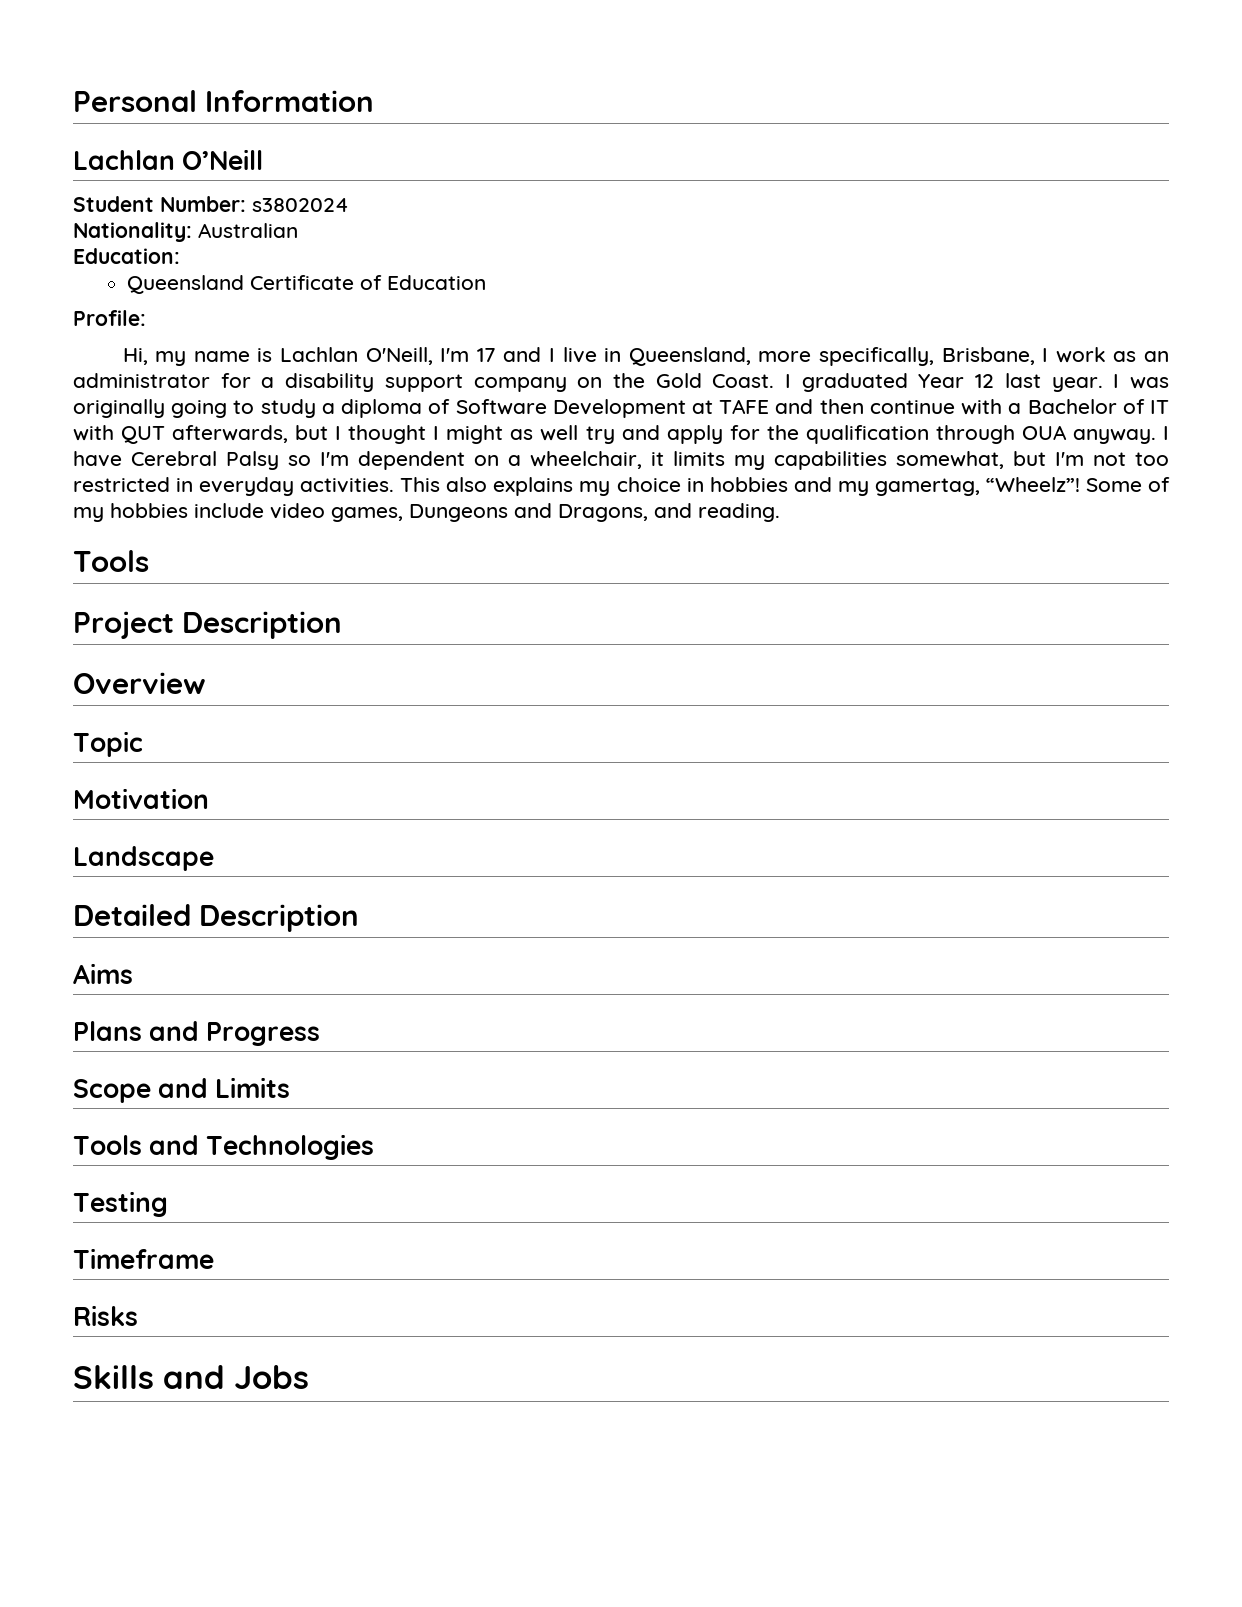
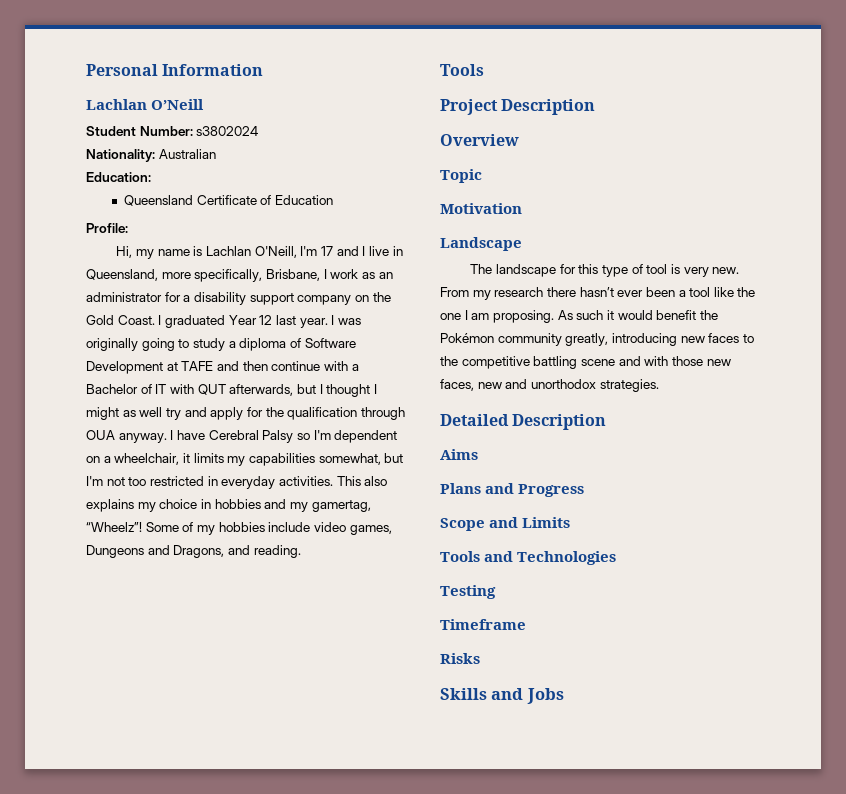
+ The landscape for this type of tool is very new. From my research there hasn’t ever been a tool like the one I am proposing. As such it would benefit the Pokémon community greatly, introducing new faces to the competitive battling scene and with those new faces, new and unorthodox strategies.

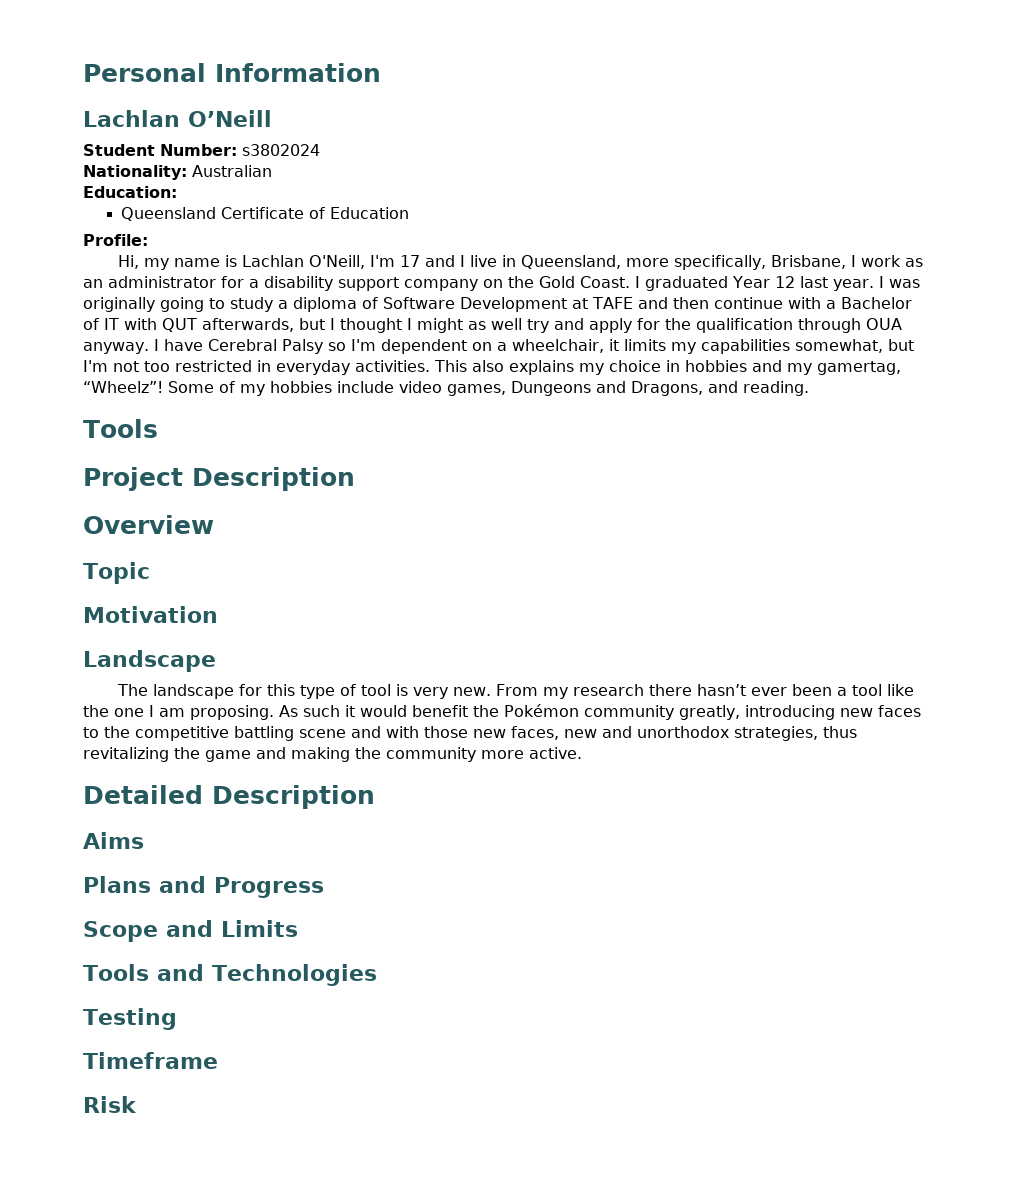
- As such it would benefit the Pokémon community greatly, introducing new faces to the competitive battling scene and with those new faces, new and unorthodox strategies.
+ As such it would benefit the Pokémon community greatly, introducing new faces to the competitive battling scene and with those new faces, new and unorthodox strategies, thus revitalizing the game and making the community more active.
- Risks
- Skills and Jobs
+ Risk

